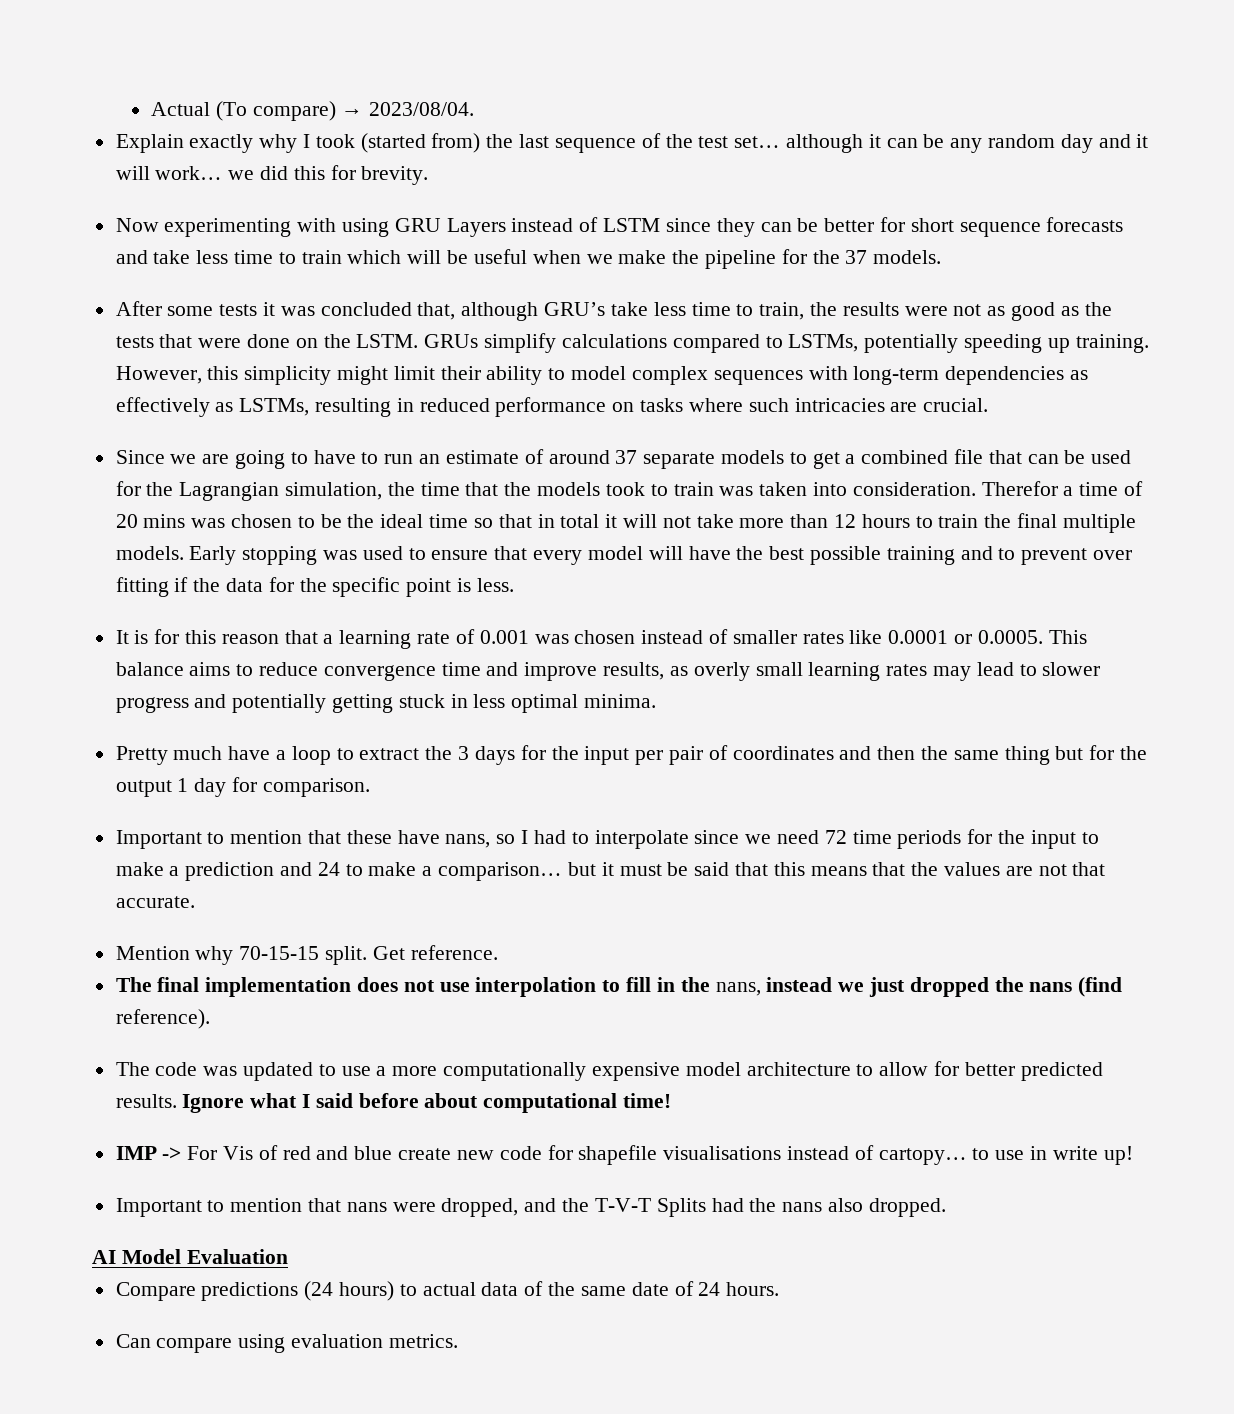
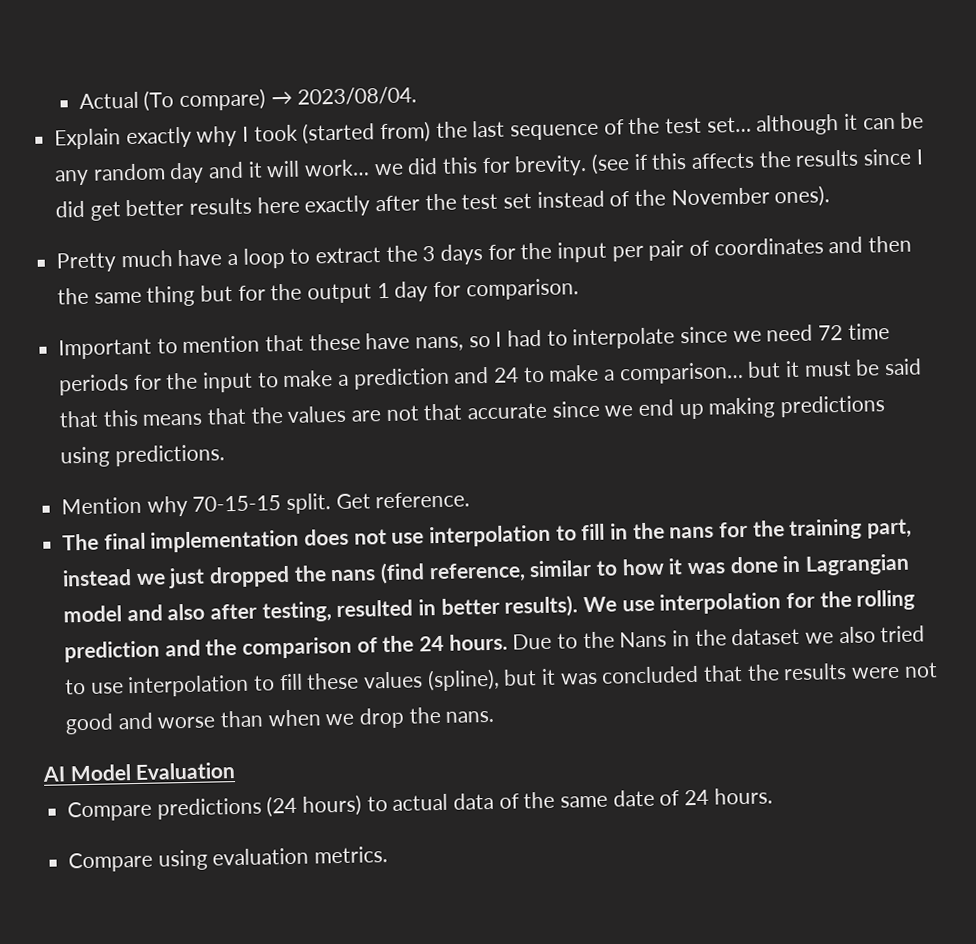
- Explain exactly why I took (started from) the last sequence of the test set… although it can be any random day and it will work… we did this for brevity.
- Now experimenting with using GRU Layers instead of LSTM since they can be better for short sequence forecasts and take less time to train which will be useful when we make the pipeline for the 37 models.
- After some tests it was concluded that, although GRU’s take less time to train, the results were not as good as the tests that were done on the LSTM. GRUs simplify calculations compared to LSTMs, potentially speeding up training. However, this simplicity might limit their ability to model complex sequences with long-term dependencies as effectively as LSTMs, resulting in reduced performance on tasks where such intricacies are crucial.
- Since we are going to have to run an estimate of around 37 separate models to get a combined file that can be used for the Lagrangian simulation, the time that the models took to train was taken into consideration. Therefor a time of 20 mins was chosen to be the ideal time so that in total it will not take more than 12 hours to train the final multiple models. Early stopping was used to ensure that every model will have the best possible training and to prevent over fitting if the data for the specific point is less.
- It is for this reason that a learning rate of 0.001 was chosen instead of smaller rates like 0.0001 or 0.0005. This balance aims to reduce convergence time and improve results, as overly small learning rates may lead to slower progress and potentially getting stuck in less optimal minima.
+ Explain exactly why I took (started from) the last sequence of the test set… although it can be any random day and it will work… we did this for brevity. (see if this affects the results since I did get better results here exactly after the test set instead of the November ones).
- Important to mention that these have nans, so I had to interpolate since we need 72 time periods for the input to make a prediction and 24 to make a comparison… but it must be said that this means that the values are not that accurate.
+ Important to mention that these have nans, so I had to interpolate since we need 72 time periods for the input to make a prediction and 24 to make a comparison… but it must be said that this means that the values are not that accurate since we end up making predictions using predictions.
- The final implementation does not use interpolation to fill in the nans, instead we just dropped the nans (find reference).
- The code was updated to use a more computationally expensive model architecture to allow for better predicted results. Ignore what I said before about computational time!
- IMP -> For Vis of red and blue create new code for shapefile visualisations instead of cartopy… to use in write up!
- Important to mention that nans were dropped, and the T-V-T Splits had the nans also dropped.
+ The final implementation does not use interpolation to fill in the nans for the training part, instead we just dropped the nans (find reference, similar to how it was done in Lagrangian model and also after testing, resulted in better results). We use interpolation for the rolling prediction and the comparison of the 24 hours. Due to the Nans in the dataset we also tried to use interpolation to fill these values (spline), but it was concluded that the results were not good and worse than when we drop the nans.
- Can compare using evaluation metrics.
+ Compare using evaluation metrics.

